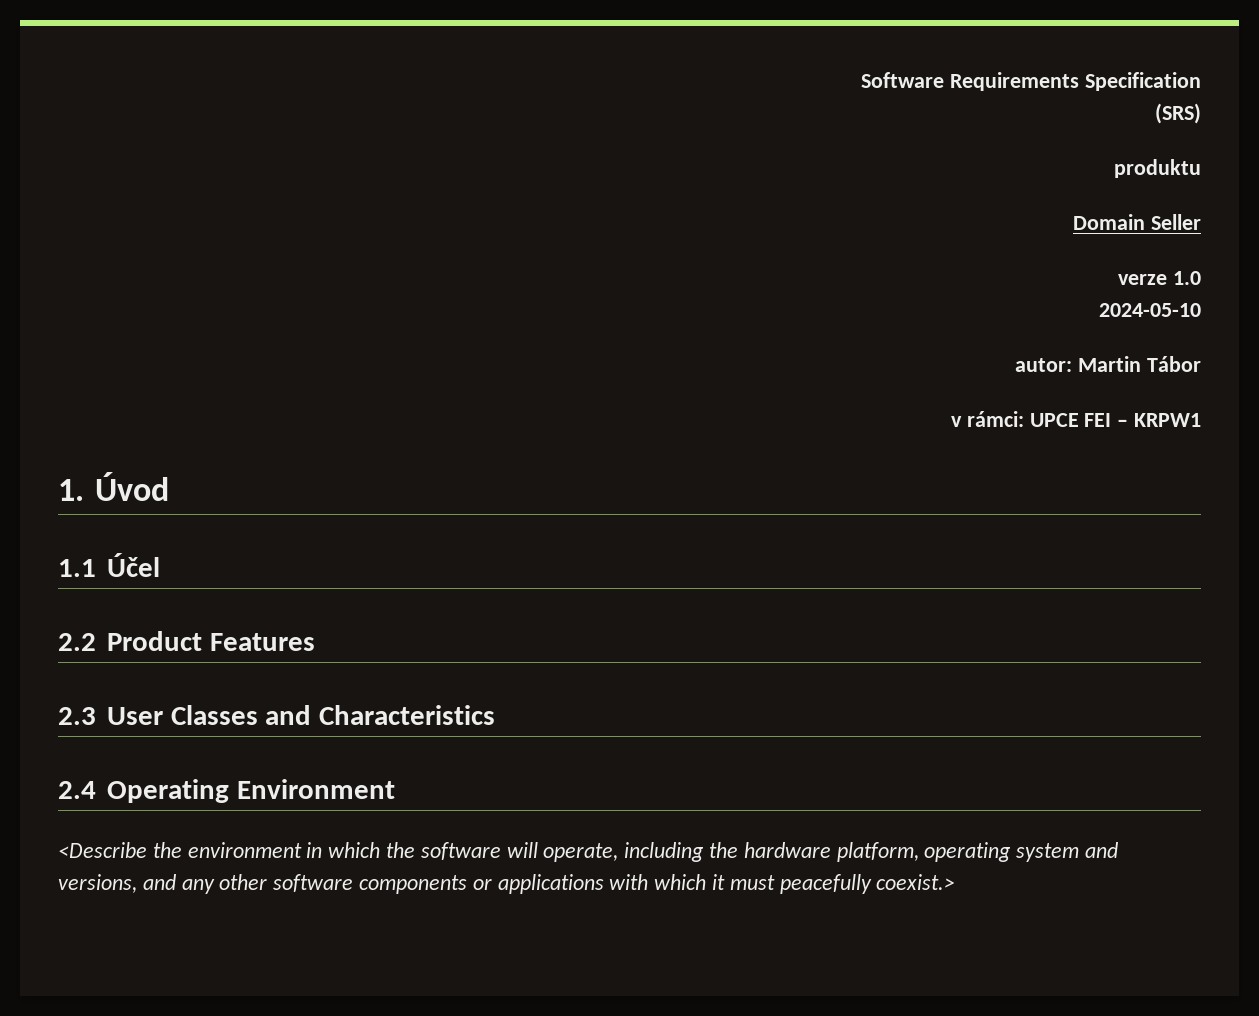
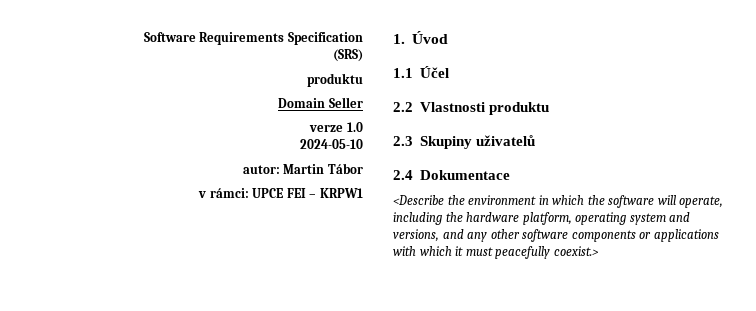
- 2.2 Product Features
+ 2.2 Vlastnosti produktu
- 2.3 User Classes and Characteristics
+ 2.3 Skupiny uživatelů
- 2.4 Operating Environment
+ 2.4 Dokumentace

